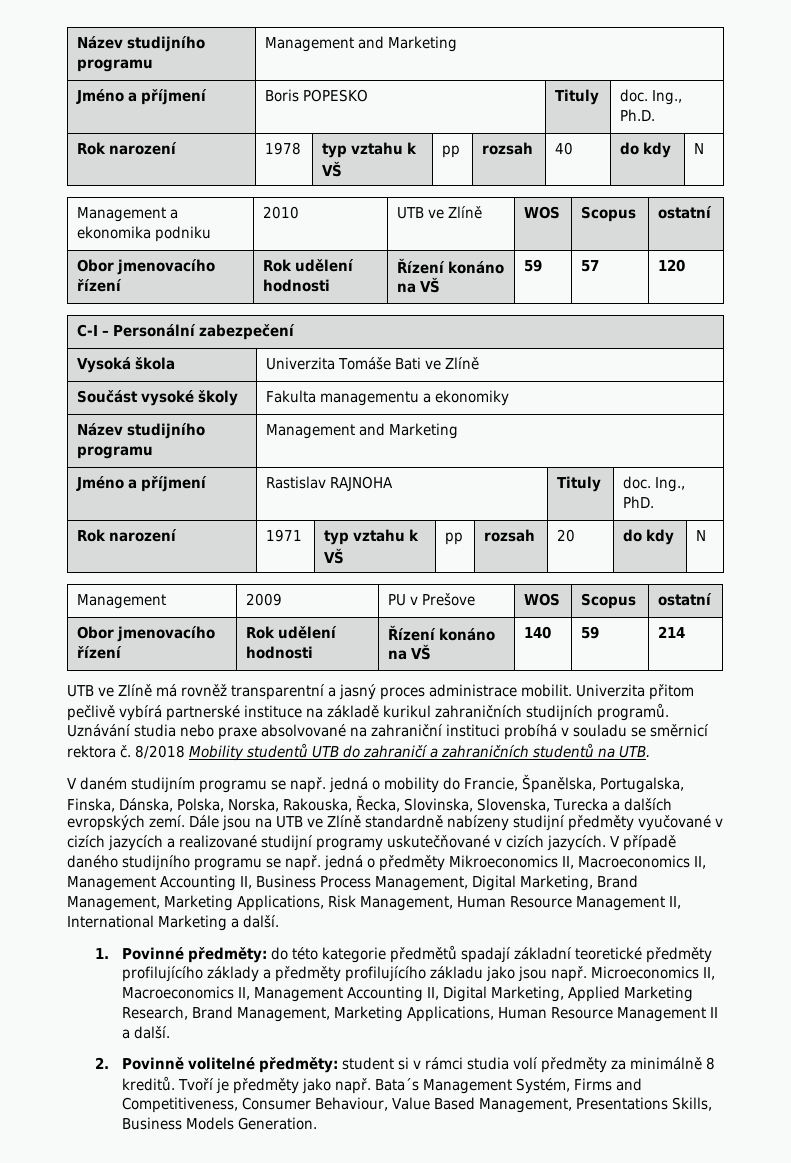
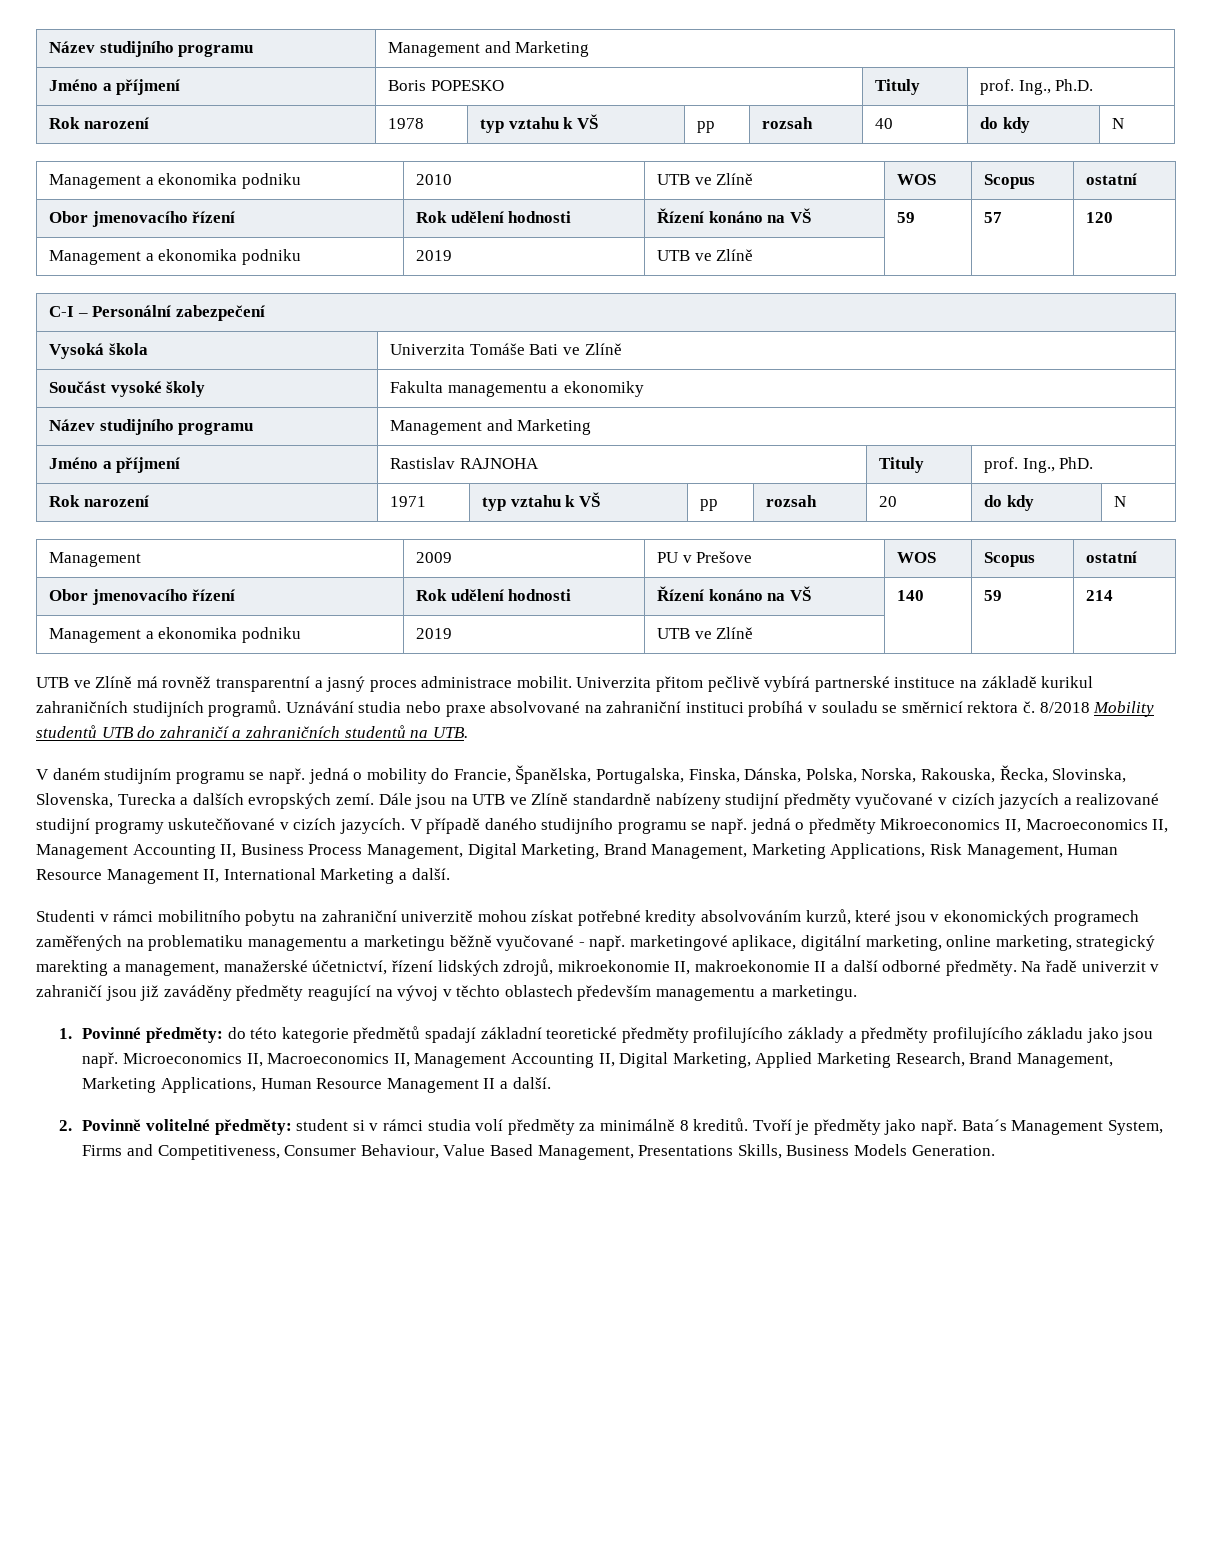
- Jméno a příjmení | Boris POPESKO | Tituly | doc. Ing., Ph.D.
+ Jméno a příjmení | Boris POPESKO | Tituly | prof. Ing., Ph.D.
  Obor jmenovacího řízení | Rok udělení hodnosti | Řízení konáno na VŠ | 59 | 57 | 120
+ Management a ekonomika podniku | 2019 | UTB ve Zlíně | | |
- Jméno a příjmení | Rastislav RAJNOHA | Tituly | doc. Ing., PhD.
+ Jméno a příjmení | Rastislav RAJNOHA | Tituly | prof. Ing., PhD.
  Obor jmenovacího řízení | Rok udělení hodnosti | Řízení konáno na VŠ | 140 | 59 | 214
+ Management a ekonomika podniku | 2019 | UTB ve Zlíně | | |
+ Studenti v rámci mobilitního pobytu na zahraniční univerzitě mohou získat potřebné kredity absolvováním kurzů, které jsou v ekonomických programech zaměřených na problematiku managementu a marketingu běžně vyučované - např. marketingové aplikace, digitální marketing, online marketing, strategický marekting a management, manažerské účetnictví, řízení lidských zdrojů, mikroekonomie II, makroekonomie II a další odborné předměty. Na řadě univerzit v zahraničí jsou již zaváděny předměty reagující na vývoj v těchto oblastech především managementu a marketingu.
- Bata´s Management Systém, Firms and Competitiveness, Consumer Behaviour, Value Based Management, Presentations Skills, Business Models Generation.
+ Bata´s Management System, Firms and Competitiveness, Consumer Behaviour, Value Based Management, Presentations Skills, Business Models Generation.

